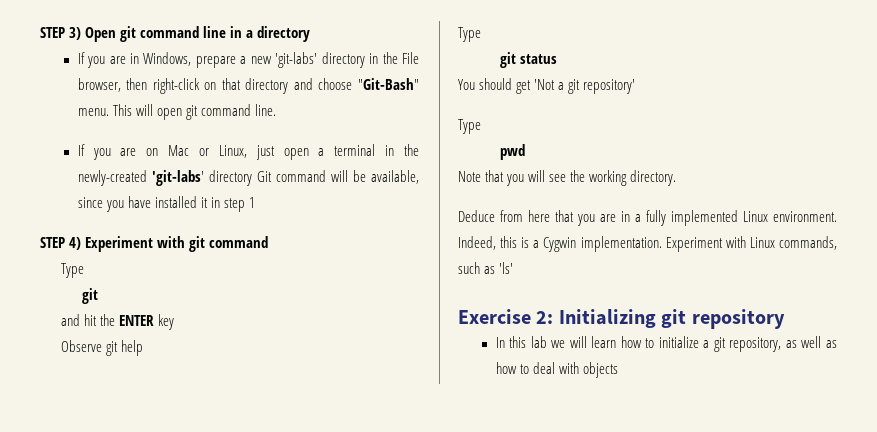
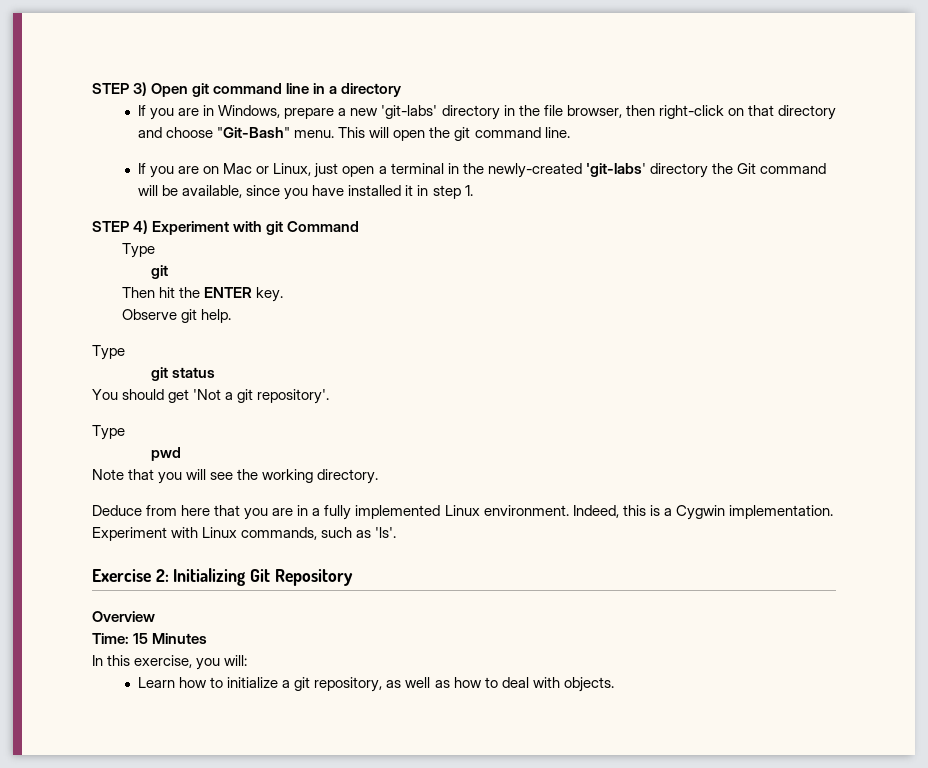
- If you are in Windows, prepare a new 'git-labs' directory in the File browser, then right-click on that directory and choose "Git-Bash" menu.
+ If you are in Windows, prepare a new 'git-labs' directory in the file browser, then right-click on that directory and choose "Git-Bash" menu.
- This will open git command line.
+ This will open the git command line.
- If you are on Mac or Linux, just open a terminal in the newly-created 'git-labs' directory Git command will be available, since you have installed it in step 1
+ If you are on Mac or Linux, just open a terminal in the newly-created 'git-labs' directory the Git command will be available, since you have installed it in step 1.
- STEP 4) Experiment with git command
+ STEP 4) Experiment with git Command
- and hit the ENTER key
+ Then hit the ENTER key.
- Observe git help
+ Observe git help.
- You should get 'Not a git repository'
+ You should get 'Not a git repository'.
- Experiment with Linux commands, such as 'ls'
+ Experiment with Linux commands, such as 'ls'.
- Exercise 2: Initializing git repository
- In this lab we will learn how to initialize a git repository, as well as how to deal with objects
+ Exercise 2: Initializing Git Repository
+ Overview
+ Time: 15 Minutes
+ In this exercise, you will:
+ Learn how to initialize a git repository, as well as how to deal with objects.

